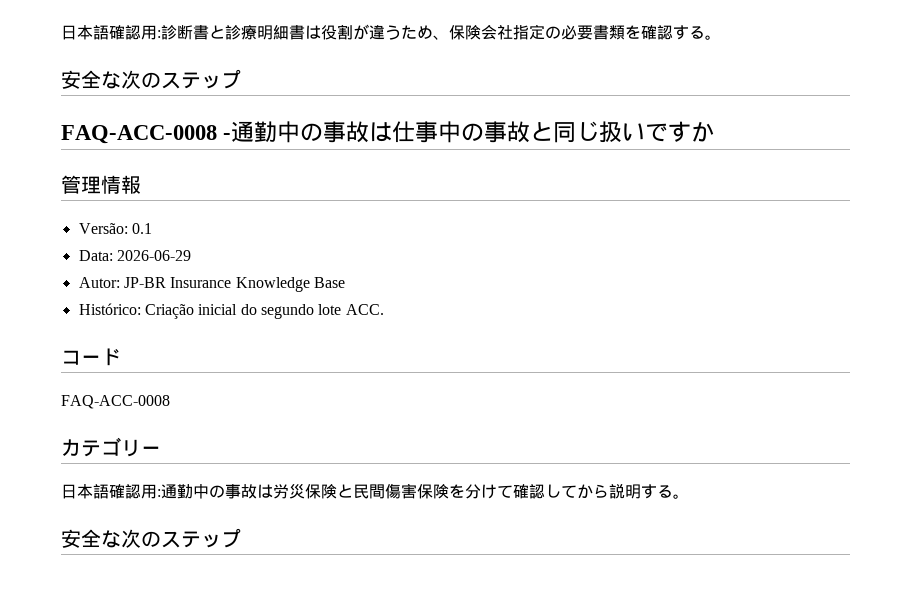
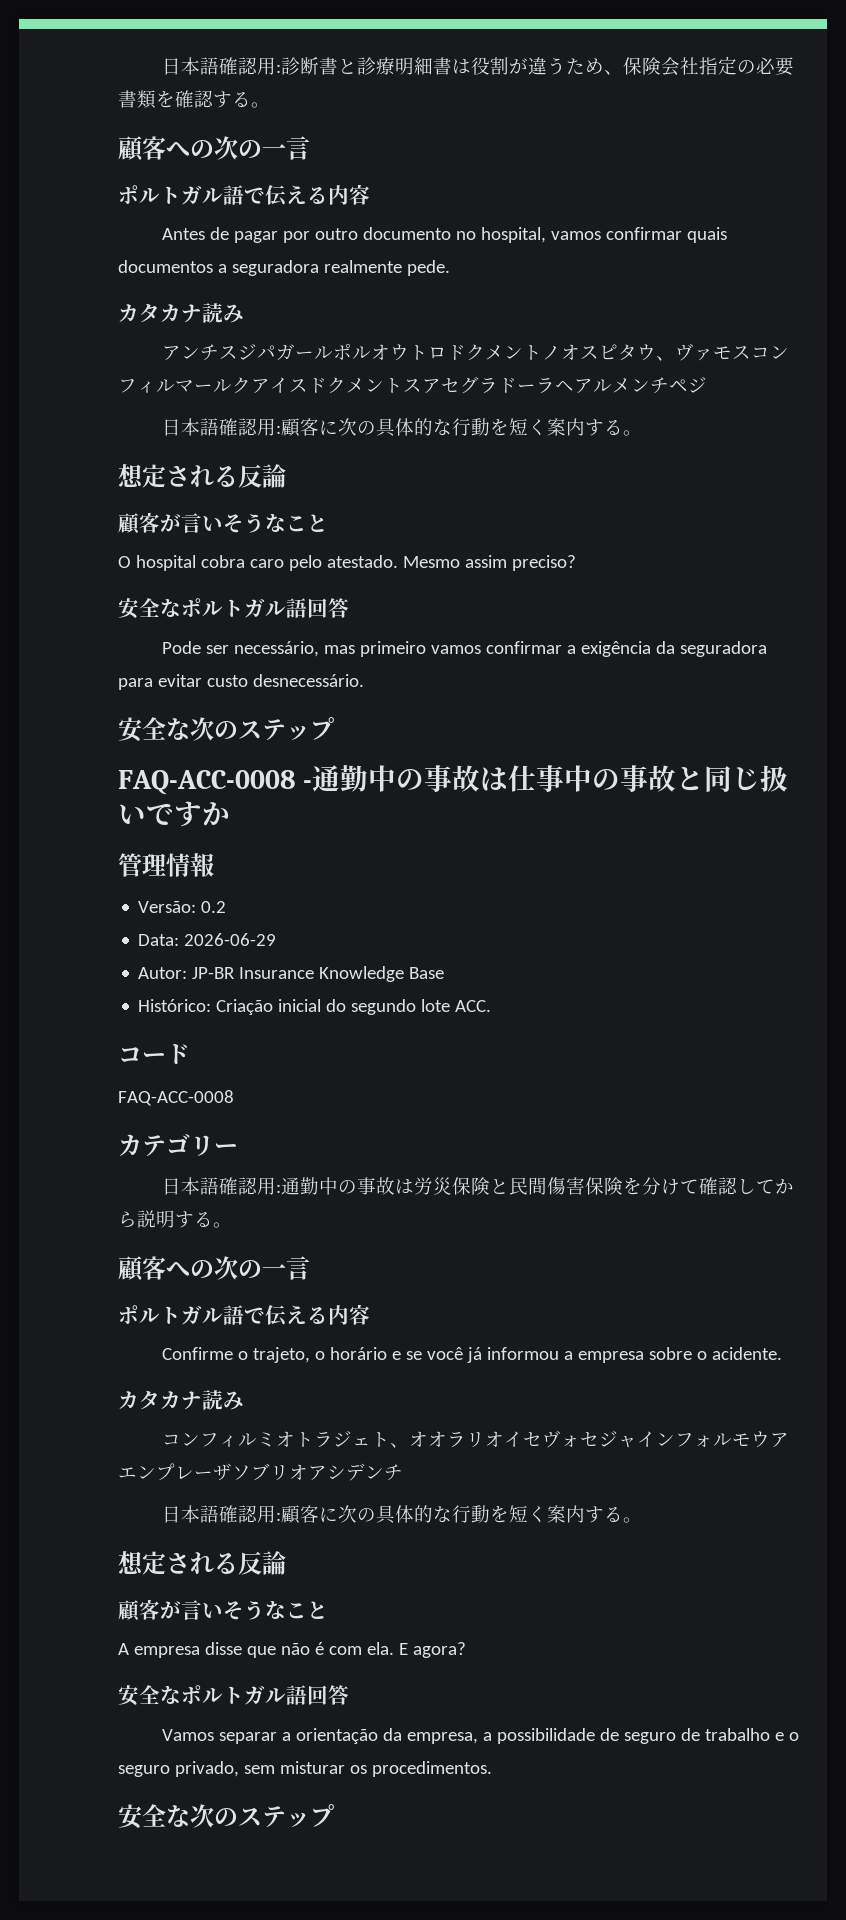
  日本語確認用:診断書と診療明細書は役割が違うため、保険会社指定の必要書類を確認する。
+ 顧客への次の一言
+ ポルトガル語で伝える内容
+ Antes de pagar por outro documento no hospital, vamos confirmar quais documentos a seguradora realmente pede.
+ カタカナ読み
+ アンチスジパガールポルオウトロドクメントノオスピタウ、ヴァモスコンフィルマールクアイスドクメントスアセグラドーラヘアルメンチペジ
+ 日本語確認用:顧客に次の具体的な行動を短く案内する。
+ 想定される反論
+ 顧客が言いそうなこと
+ O hospital cobra caro pelo atestado. Mesmo assim preciso?
+ 安全なポルトガル語回答
+ Pode ser necessário, mas primeiro vamos confirmar a exigência da seguradora para evitar custo desnecessário.
- Versão: 0.1
+ Versão: 0.2
  日本語確認用:通勤中の事故は労災保険と民間傷害保険を分けて確認してから説明する。
+ 顧客への次の一言
+ ポルトガル語で伝える内容
+ Confirme o trajeto, o horário e se você já informou a empresa sobre o acidente.
+ カタカナ読み
+ コンフィルミオトラジェト、オオラリオイセヴォセジャインフォルモウアエンプレーザソブリオアシデンチ
+ 日本語確認用:顧客に次の具体的な行動を短く案内する。
+ 想定される反論
+ 顧客が言いそうなこと
+ A empresa disse que não é com ela. E agora?
+ 安全なポルトガル語回答
+ Vamos separar a orientação da empresa, a possibilidade de seguro de trabalho e o seguro privado, sem misturar os procedimentos.

